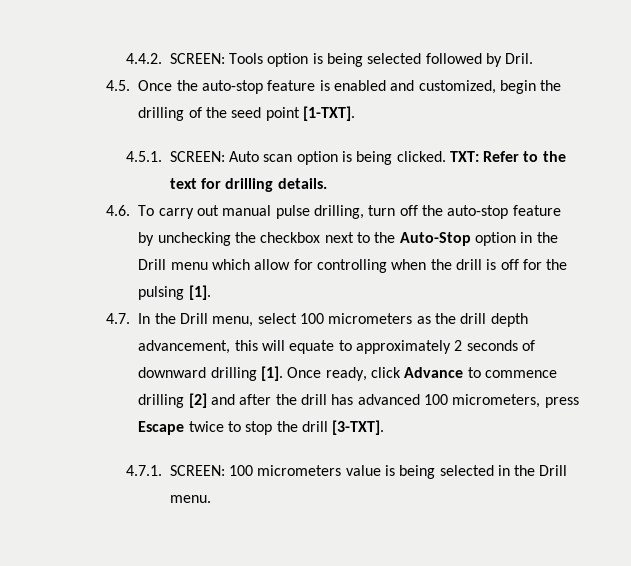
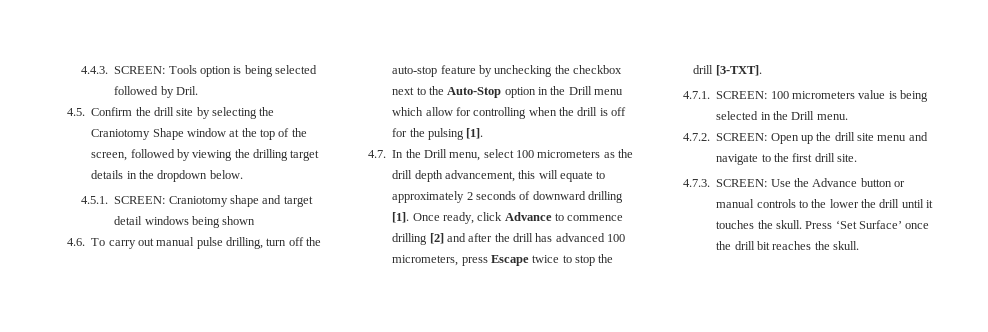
- 4.4.2. SCREEN: Tools option is being selected followed by Dril.
+ 4.4.3. SCREEN: Tools option is being selected followed by Dril.
- 4.5. Once the auto-stop feature is enabled and customized, begin the drilling of the seed point [1-TXT].
- 4.5.1. SCREEN: Auto scan option is being clicked. TXT: Refer to the text for drilling details.
+ 4.5. Confirm the drill site by selecting the Craniotomy Shape window at the top of the screen, followed by viewing the drilling target details in the dropdown below.
+ 4.5.1. SCREEN: Craniotomy shape and target detail windows being shown
+ 4.7.2. SCREEN: Open up the drill site menu and navigate to the first drill site.
+ 4.7.3. SCREEN: Use the Advance button or manual controls to the lower the drill until it touches the skull. Press ‘Set Surface’ once the drill bit reaches the skull.

